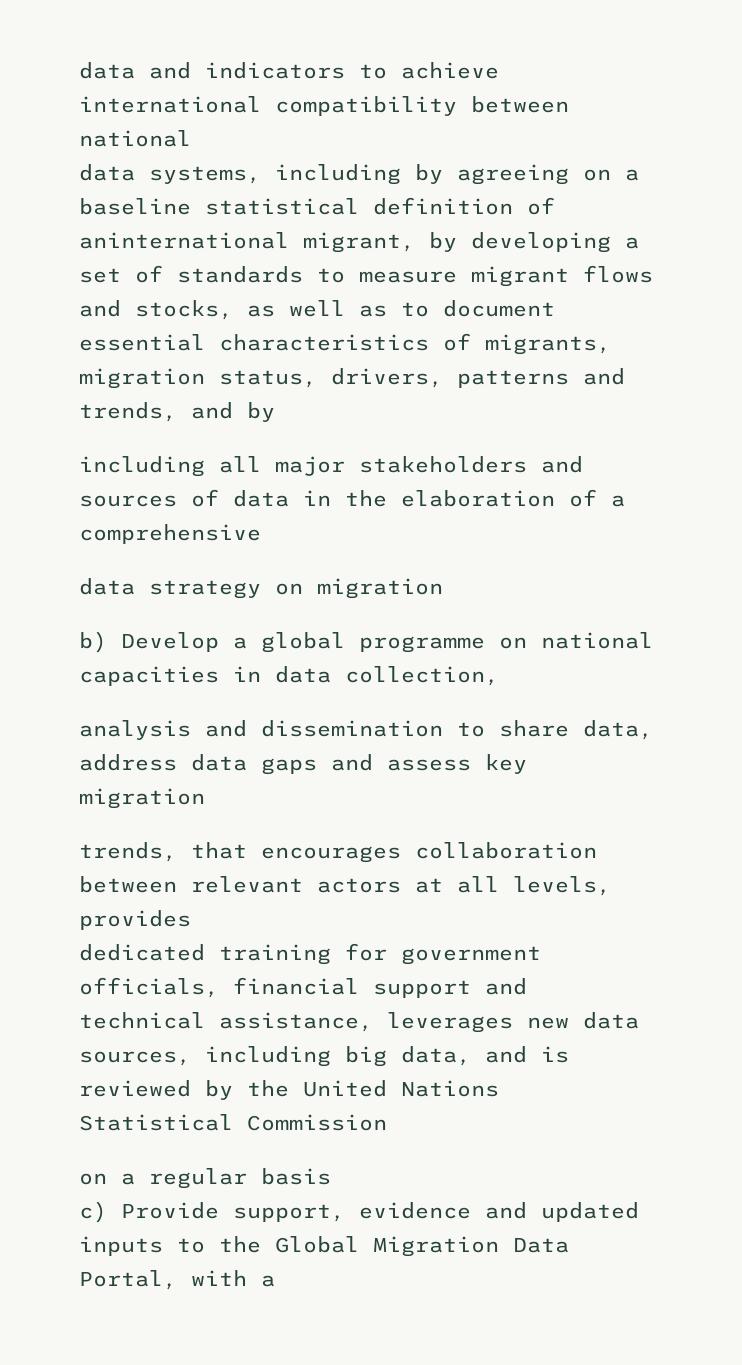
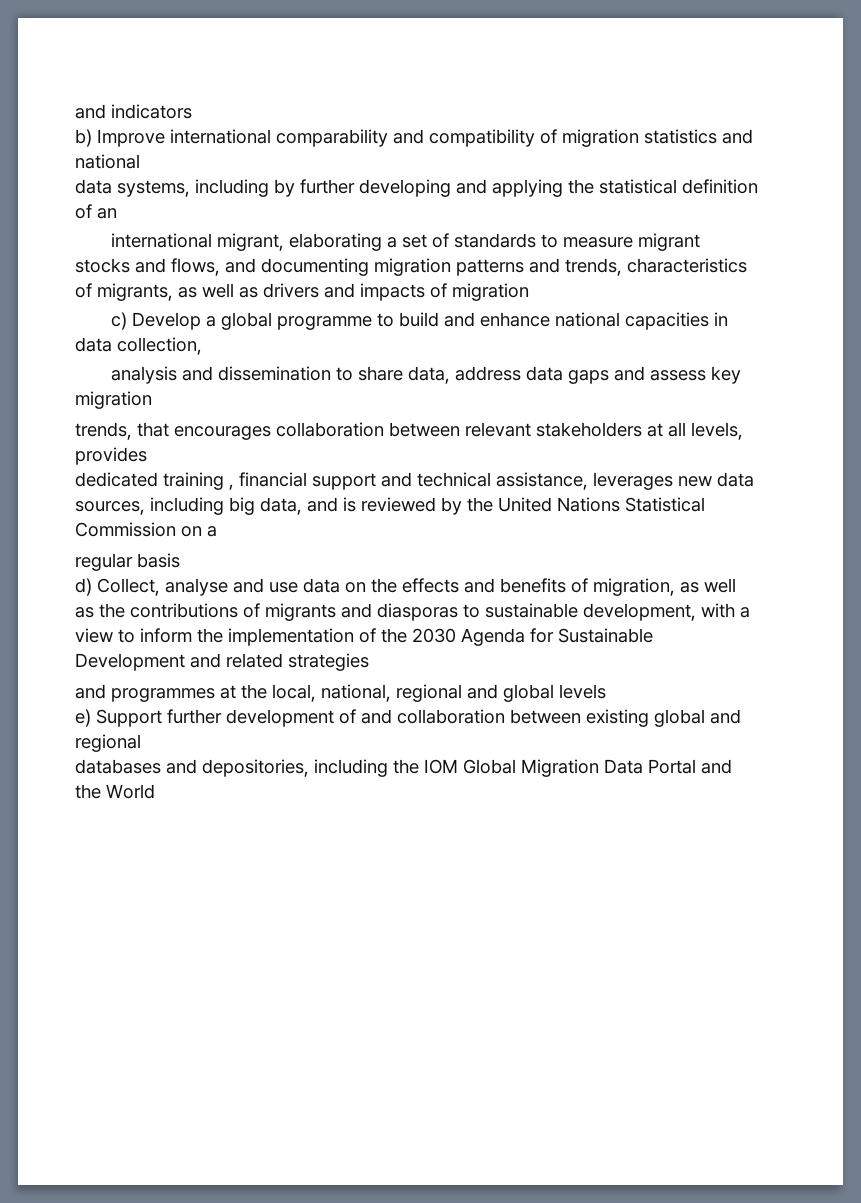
- data and indicators to achieve international compatibility between national
+ and indicators
+ b) Improve international comparability and compatibility of migration statistics and national
- data systems, including by agreeing on a baseline statistical definition of aninternational migrant, by developing a set of standards to measure migrant flows and stocks, as well as to document essential characteristics of migrants, migration status, drivers, patterns and trends, and by
- including all major stakeholders and sources of data in the elaboration of a comprehensive
- data strategy on migration
- b) Develop a global programme on national capacities in data collection,
+ data systems, including by further developing and applying the statistical definition of an
+ international migrant, elaborating a set of standards to measure migrant stocks and flows, and documenting migration patterns and trends, characteristics of migrants, as well as drivers and impacts of migration
+ c) Develop a global programme to build and enhance national capacities in data collection,
- trends, that encourages collaboration between relevant actors at all levels, provides
+ trends, that encourages collaboration between relevant stakeholders at all levels, provides
- dedicated training for government officials, financial support and technical assistance, leverages new data sources, including big data, and is reviewed by the United Nations Statistical Commission
- on a regular basis
+ dedicated training , financial support and technical assistance, leverages new data sources, including big data, and is reviewed by the United Nations Statistical Commission on a
+ regular basis
- c) Provide support, evidence and updated inputs to the Global Migration Data Portal, with a
+ d) Collect, analyse and use data on the effects and benefits of migration, as well as the contributions of migrants and diasporas to sustainable development, with a view to inform the implementation of the 2030 Agenda for Sustainable Development and related strategies
+ and programmes at the local, national, regional and global levels
+ e) Support further development of and collaboration between existing global and regional
+ databases and depositories, including the IOM Global Migration Data Portal and the World

